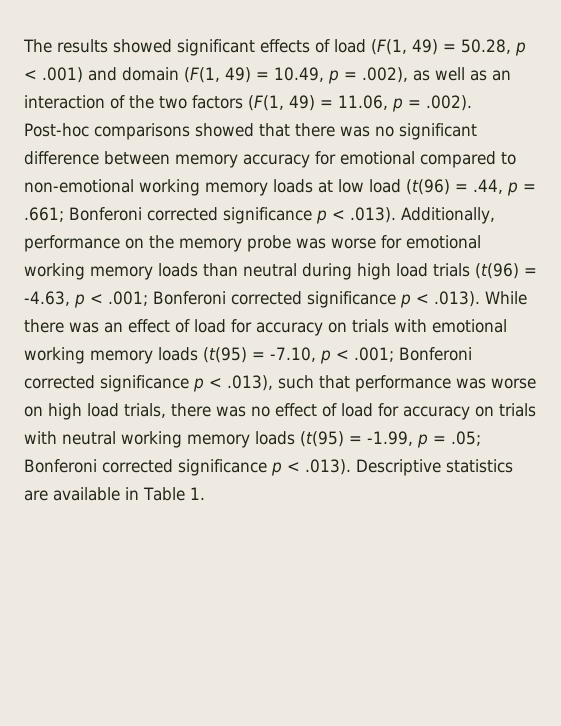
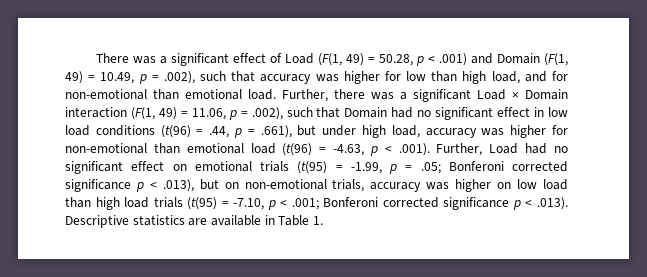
- The results showed significant effects of load (F(1, 49) = 50.28, p < .001) and domain (F(1, 49) = 10.49, p = .002), as well as an interaction of the two factors (F(1, 49) = 11.06, p = .002). Post-hoc comparisons showed that there was no significant difference between memory accuracy for emotional compared to non-emotional working memory loads at low load (t(96) = .44, p = .661; Bonferoni corrected significance p < .013). Additionally, performance on the memory probe was worse for emotional working memory loads than neutral during high load trials (t(96) = -4.63, p < .001; Bonferoni corrected significance p < .013). While there was an effect of load for accuracy on trials with emotional working memory loads (t(95) = -7.10, p < .001; Bonferoni corrected significance p < .013), such that performance was worse on high load trials, there was no effect of load for accuracy on trials with neutral working memory loads (t(95) = -1.99, p = .05; Bonferoni corrected significance p < .013). Descriptive statistics are available in Table 1.
+ There was a significant effect of Load (F(1, 49) = 50.28, p < .001) and Domain (F(1, 49) = 10.49, p = .002), such that accuracy was higher for low than high load, and for non-emotional than emotional load. Further, there was a significant Load × Domain interaction (F(1, 49) = 11.06, p = .002), such that Domain had no significant effect in low load conditions (t(96) = .44, p = .661), but under high load, accuracy was higher for non-emotional than emotional load (t(96) = -4.63, p < .001). Further, Load had no significant effect on emotional trials (t(95) = -1.99, p = .05; Bonferoni corrected significance p < .013), but on non-emotional trials, accuracy was higher on low load than high load trials (t(95) = -7.10, p < .001; Bonferoni corrected significance p < .013). Descriptive statistics are available in Table 1.

